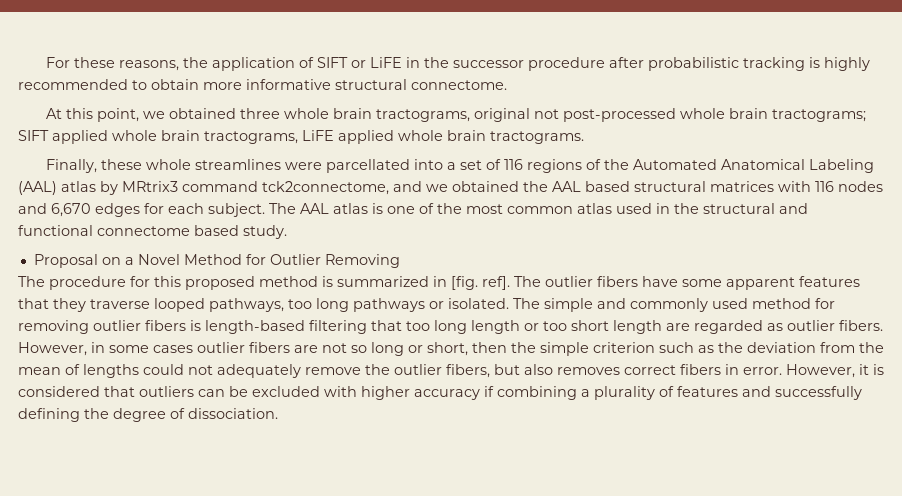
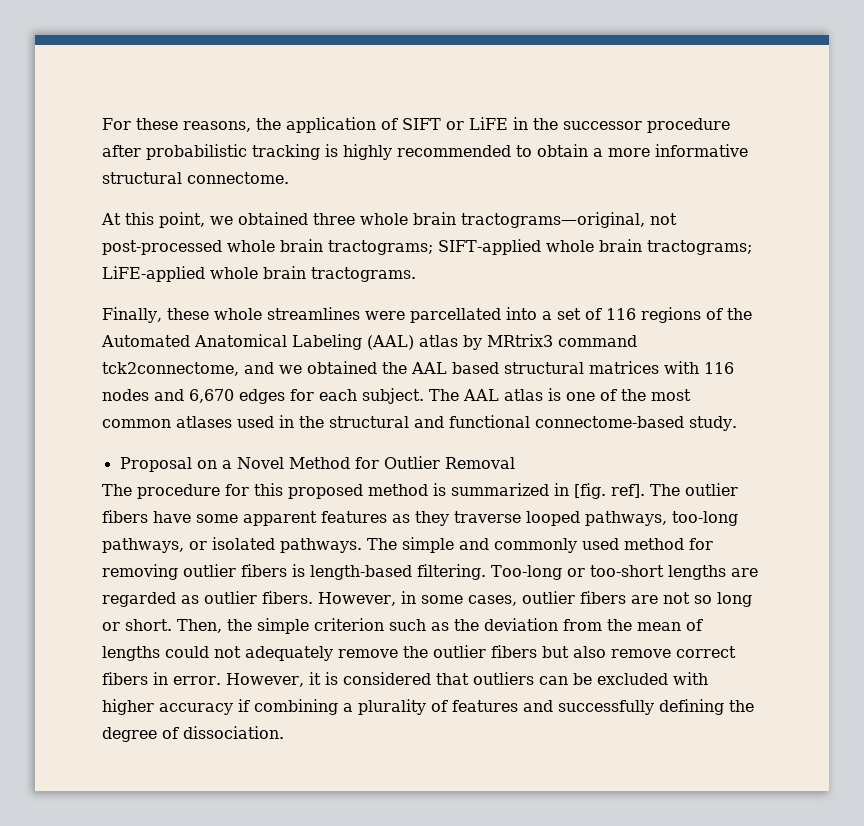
- For these reasons, the application of SIFT or LiFE in the successor procedure after probabilistic tracking is highly recommended to obtain more informative structural connectome.
+ For these reasons, the application of SIFT or LiFE in the successor procedure after probabilistic tracking is highly recommended to obtain a more informative structural connectome.
- At this point, we obtained three whole brain tractograms, original not post-processed whole brain tractograms; SIFT applied whole brain tractograms, LiFE applied whole brain tractograms.
+ At this point, we obtained three whole brain tractograms—original, not post-processed whole brain tractograms; SIFT-applied whole brain tractograms; LiFE-applied whole brain tractograms.
- The AAL atlas is one of the most common atlas used in the structural and functional connectome based study.
+ The AAL atlas is one of the most common atlases used in the structural and functional connectome-based study.
- Proposal on a Novel Method for Outlier Removing
+ Proposal on a Novel Method for Outlier Removal
- The outlier fibers have some apparent features that they traverse looped pathways, too long pathways or isolated.
+ The outlier fibers have some apparent features as they traverse looped pathways, too-long pathways, or isolated pathways.
- The simple and commonly used method for removing outlier fibers is length-based filtering that too long length or too short length are regarded as outlier fibers.
+ The simple and commonly used method for removing outlier fibers is length-based filtering. Too-long or too-short lengths are regarded as outlier fibers.
- However, in some cases outlier fibers are not so long or short, then the simple criterion such as the deviation from the mean of lengths could not adequately remove the outlier fibers, but also removes correct fibers in error.
+ However, in some cases, outlier fibers are not so long or short. Then, the simple criterion such as the deviation from the mean of lengths could not adequately remove the outlier fibers but also remove correct fibers in error.

